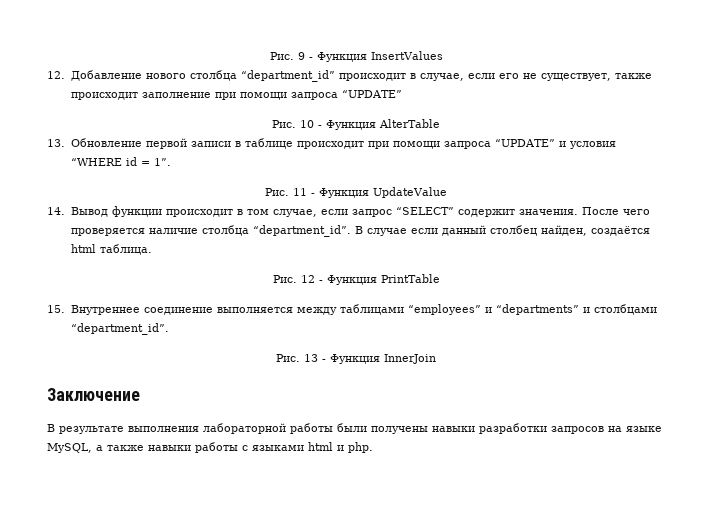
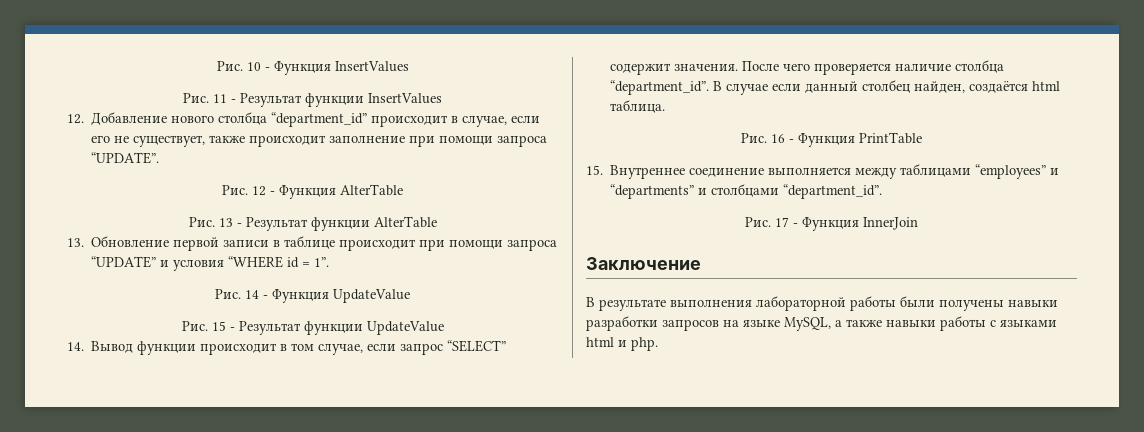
- Рис. 9 - Функция InsertValues
+ Рис. 10 - Функция InsertValues
+ Рис. 11 - Результат функции InsertValues
- 12. Добавление нового столбца “department_id” происходит в случае, если его не существует, также происходит заполнение при помощи запроса “UPDATE”
- Рис. 10 - Функция AlterTable
+ 12. Добавление нового столбца “department_id” происходит в случае, если его не существует, также происходит заполнение при помощи запроса “UPDATE”.
+ Рис. 12 - Функция AlterTable
+ Рис. 13 - Результат функции AlterTable
- Рис. 11 - Функция UpdateValue
+ Рис. 14 - Функция UpdateValue
+ Рис. 15 - Результат функции UpdateValue
- Рис. 12 - Функция PrintTable
+ Рис. 16 - Функция PrintTable
- Рис. 13 - Функция InnerJoin
+ Рис. 17 - Функция InnerJoin

